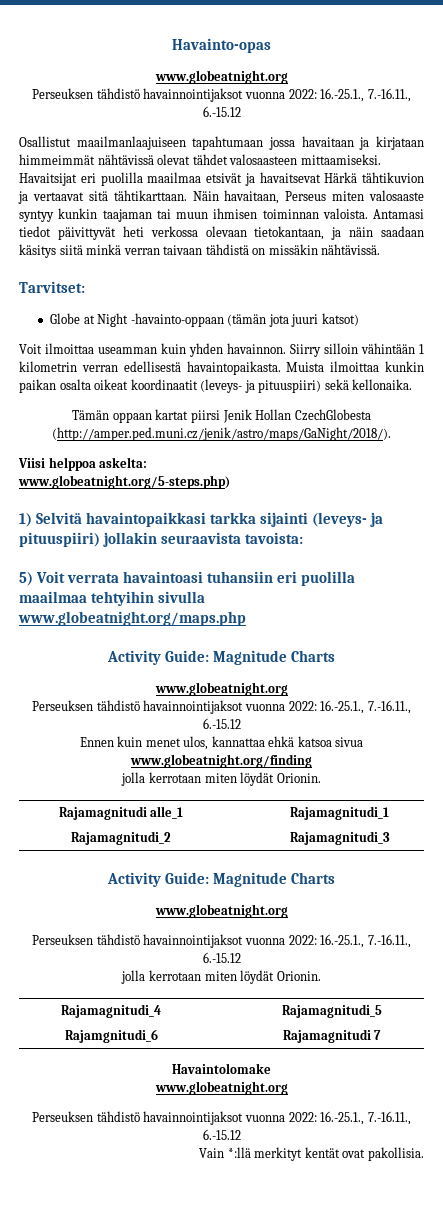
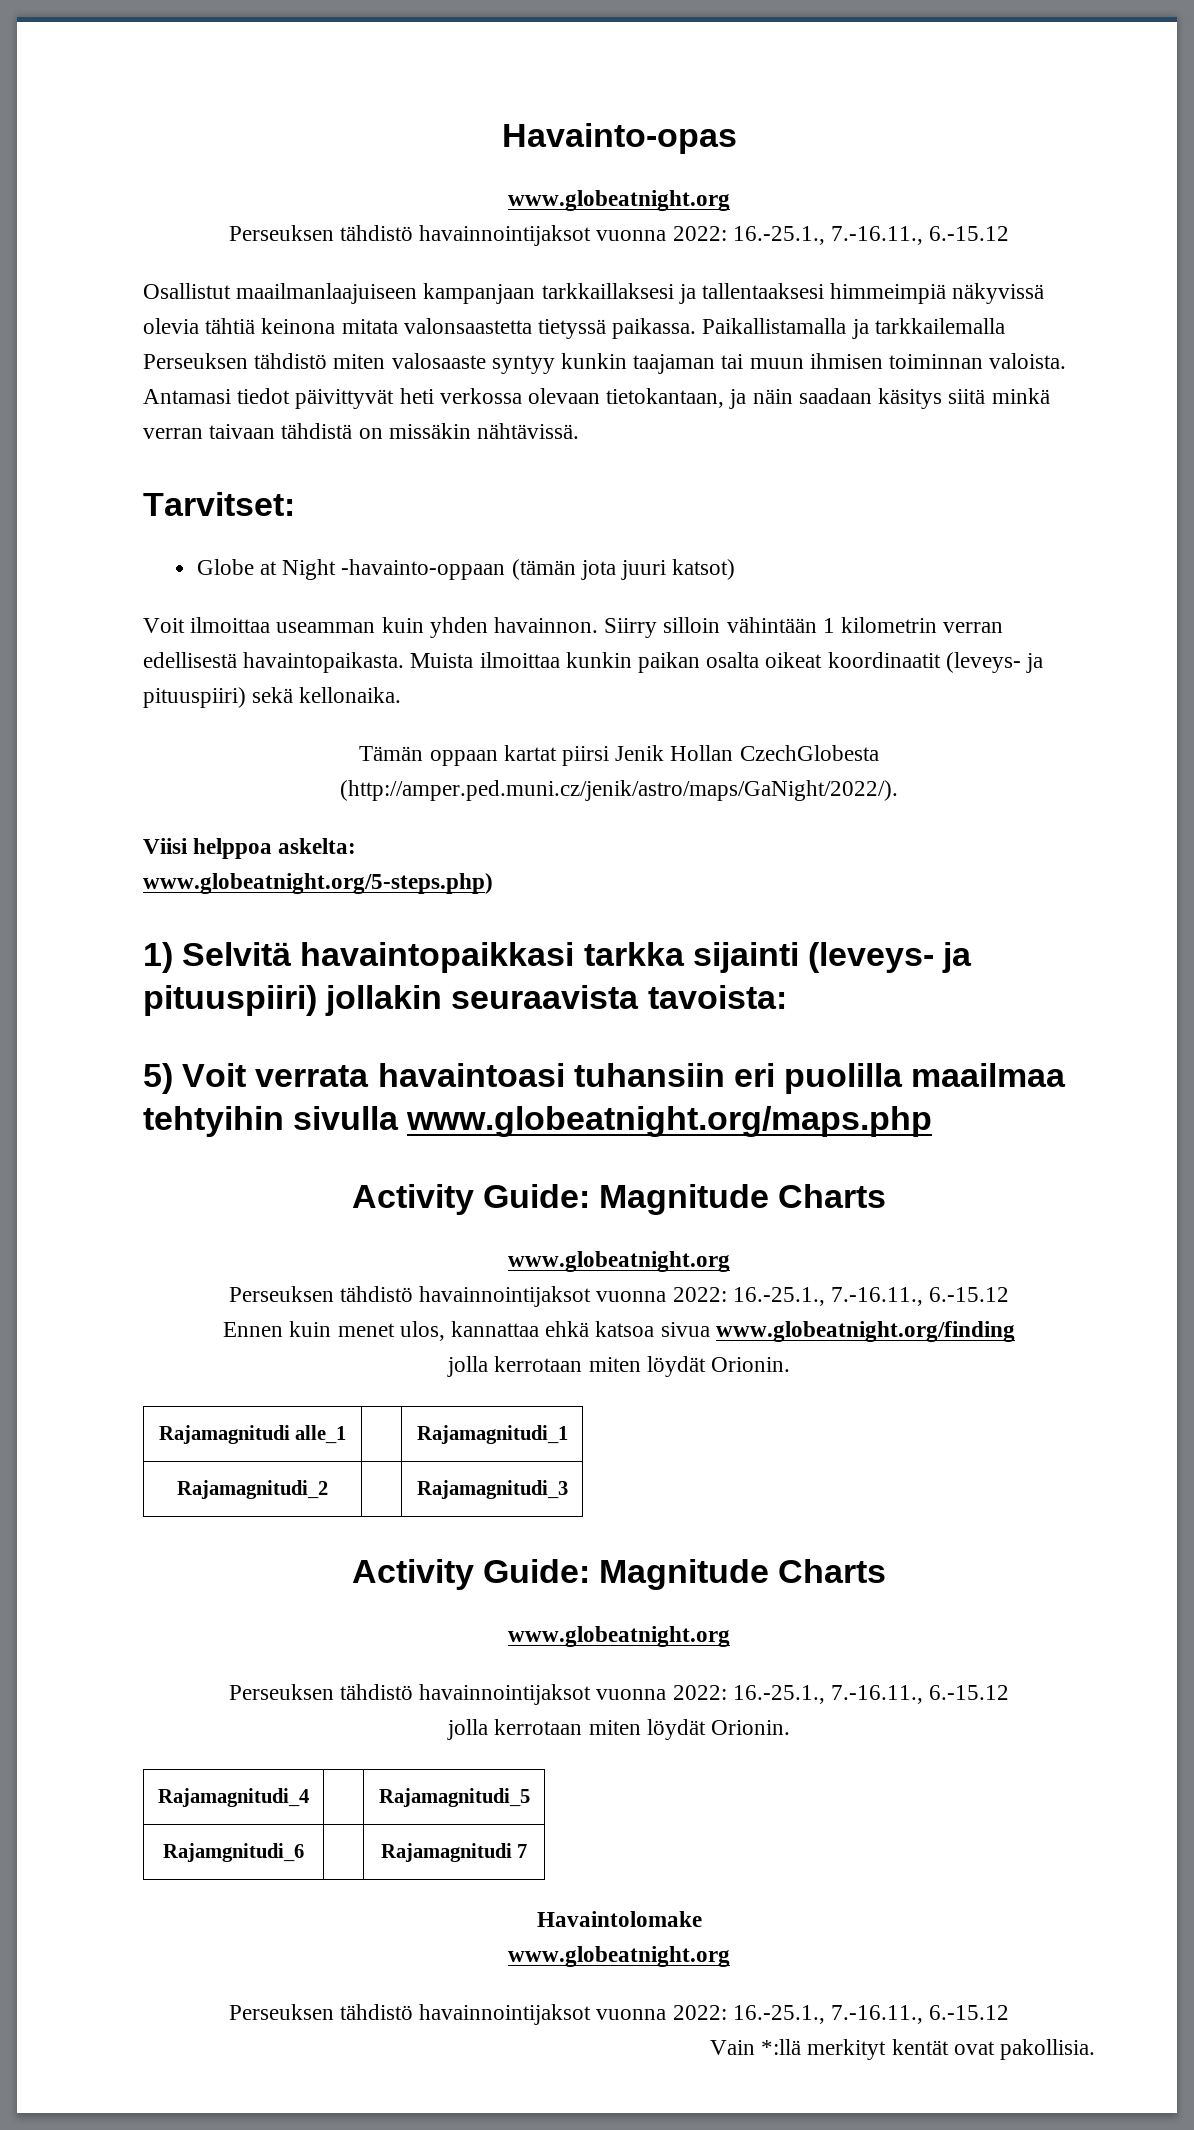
- Osallistut maailmanlaajuiseen tapahtumaan jossa havaitaan ja kirjataan himmeimmät nähtävissä olevat tähdet valosaasteen mittaamiseksi. Havaitsijat eri puolilla maailmaa etsivät ja havaitsevat Härkä tähtikuvion ja vertaavat sitä tähtikarttaan. Näin havaitaan, Perseus miten valosaaste syntyy kunkin taajaman tai muun ihmisen toiminnan valoista.
+ Osallistut maailmanlaajuiseen kampanjaan tarkkaillaksesi ja tallentaaksesi himmeimpiä näkyvissä olevia tähtiä keinona mitata valonsaastetta tietyssä paikassa. Paikallistamalla ja tarkkailemalla Perseuksen tähdistö miten valosaaste syntyy kunkin taajaman tai muun ihmisen toiminnan valoista.
- Tämän oppaan kartat piirsi Jenik Hollan CzechGlobesta (http://amper.ped.muni.cz/jenik/astro/maps/GaNight/2018/).
+ Tämän oppaan kartat piirsi Jenik Hollan CzechGlobesta (http://amper.ped.muni.cz/jenik/astro/maps/GaNight/2022/).

